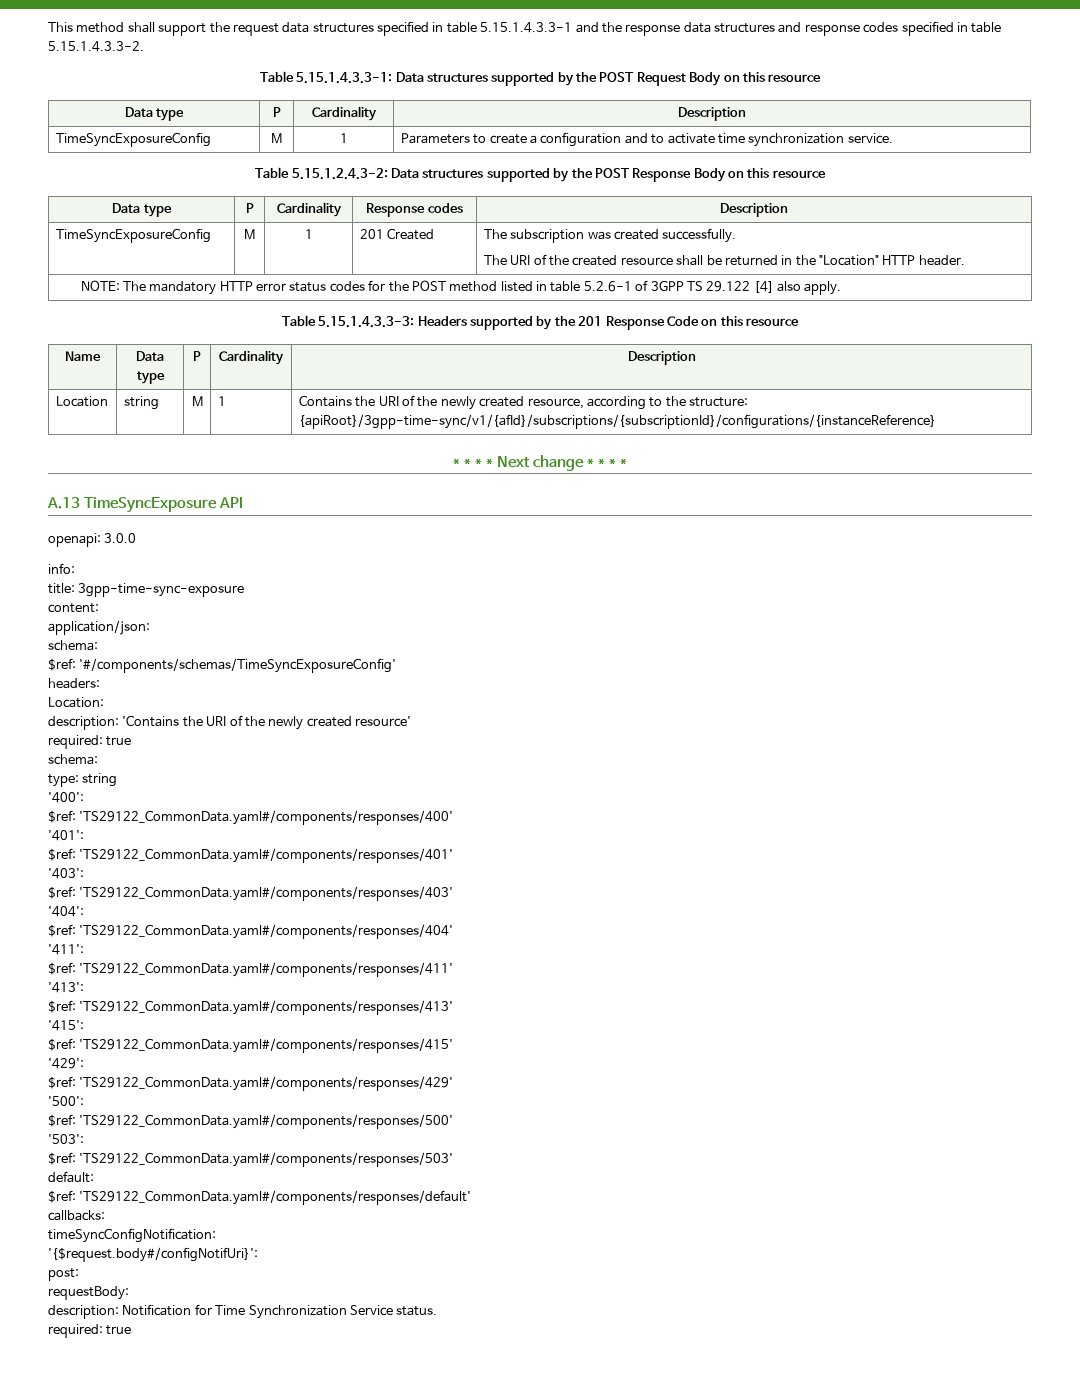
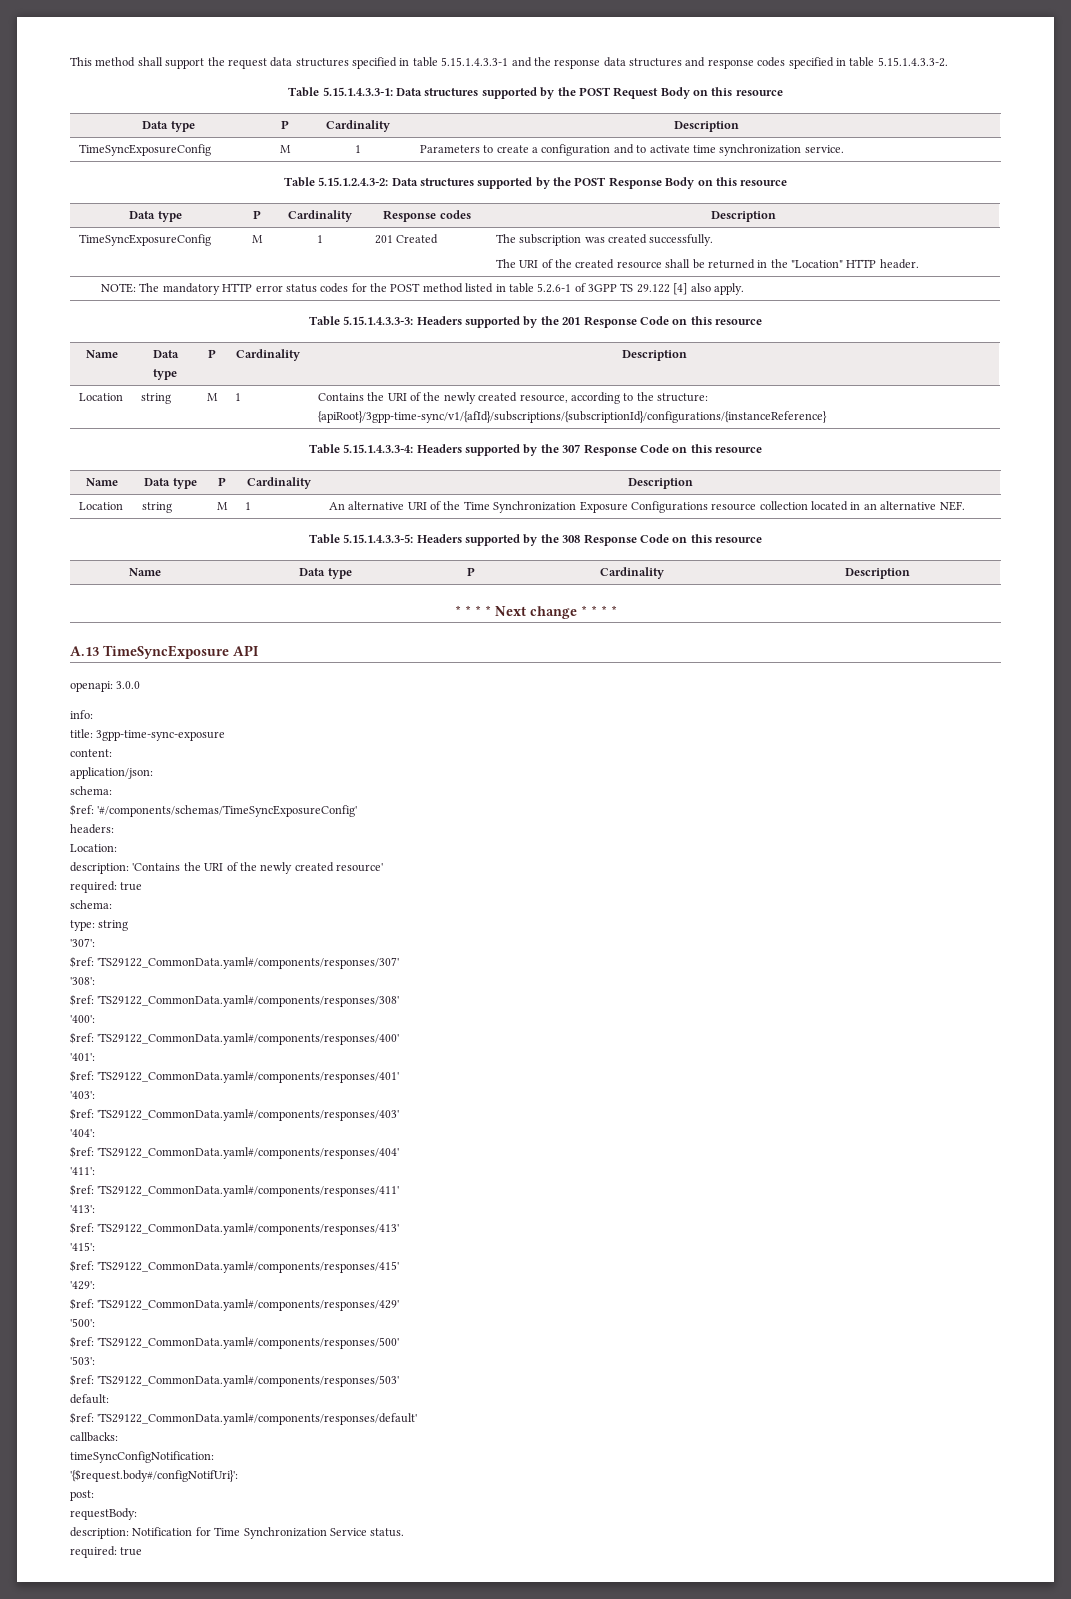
+ Table 5.15.1.4.3.3-4: Headers supported by the 307 Response Code on this resource
+ Name | Data type | P | Cardinality | Description
+ Location | string | M | 1 | An alternative URI of the Time Synchronization Exposure Configurations resource collection located in an alternative NEF.
+ Table 5.15.1.4.3.3-5: Headers supported by the 308 Response Code on this resource
+ Name | Data type | P | Cardinality | Description
+ '307':
+ $ref: 'TS29122_CommonData.yaml#/components/responses/307'
+ '308':
+ $ref: 'TS29122_CommonData.yaml#/components/responses/308'

